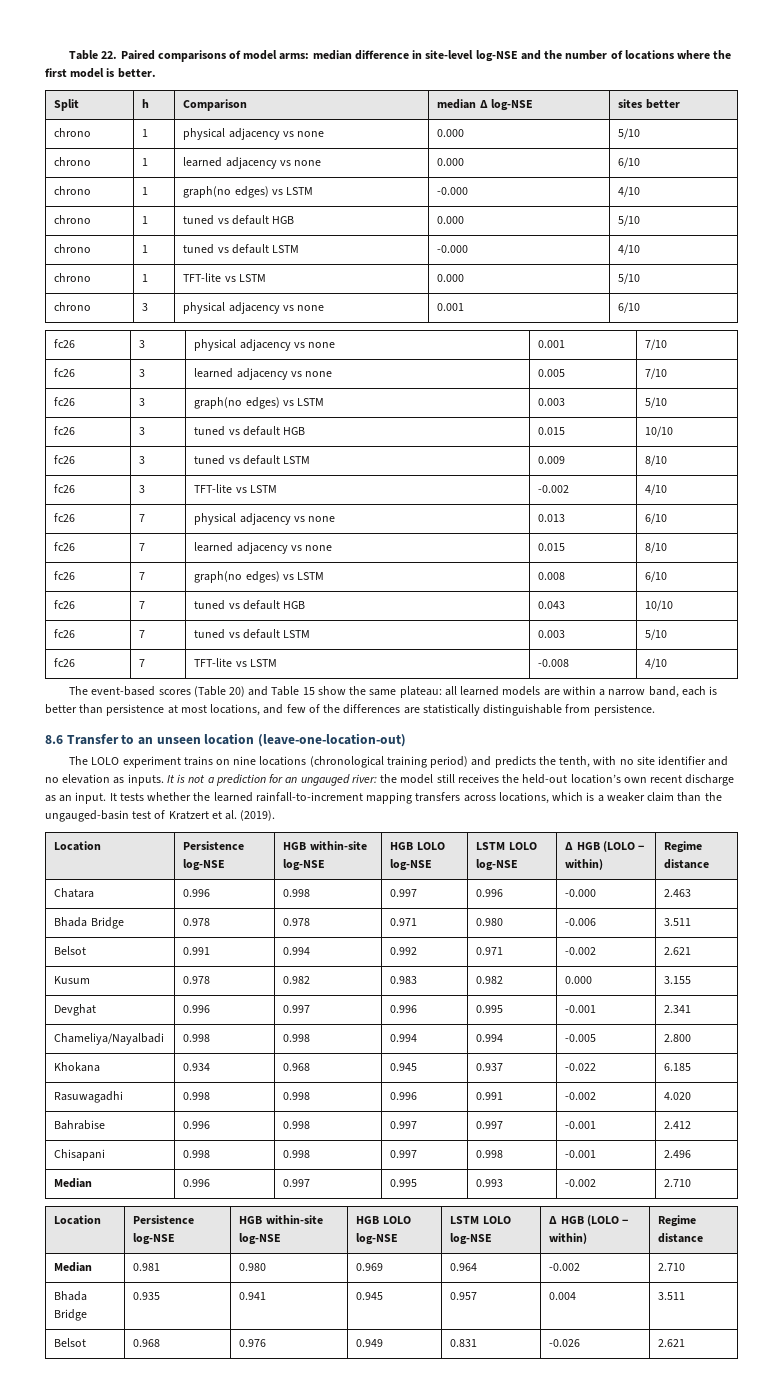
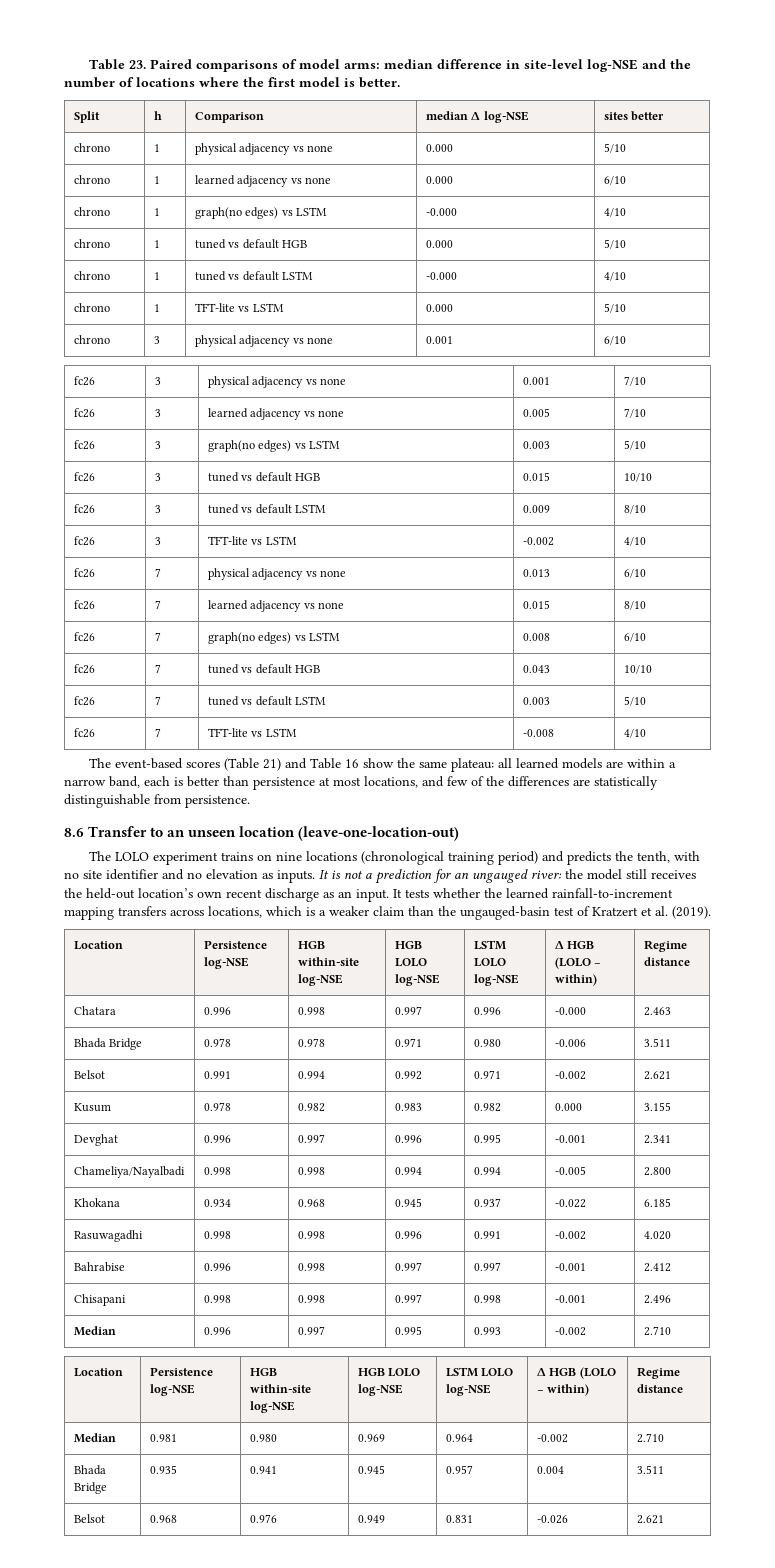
- Table 22. Paired comparisons of model arms: median difference in site-level log-NSE and the number of locations where the first model is better.
+ Table 23. Paired comparisons of model arms: median difference in site-level log-NSE and the number of locations where the first model is better.
- The event-based scores (Table 20) and Table 15 show the same plateau: all learned models are within a narrow band, each is better than persistence at most locations, and few of the differences are statistically distinguishable from persistence.
+ The event-based scores (Table 21) and Table 16 show the same plateau: all learned models are within a narrow band, each is better than persistence at most locations, and few of the differences are statistically distinguishable from persistence.

